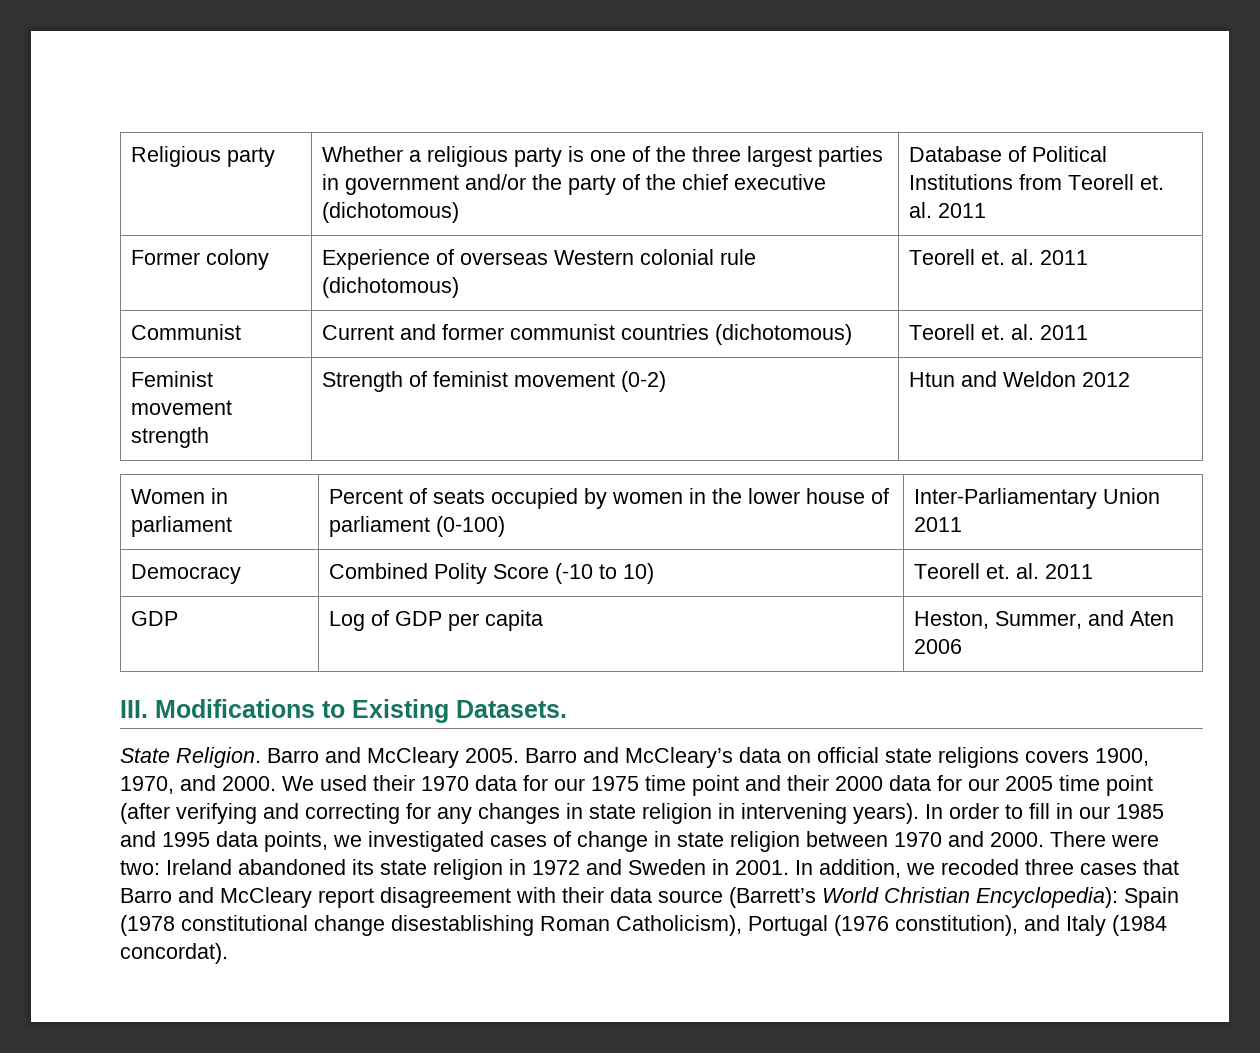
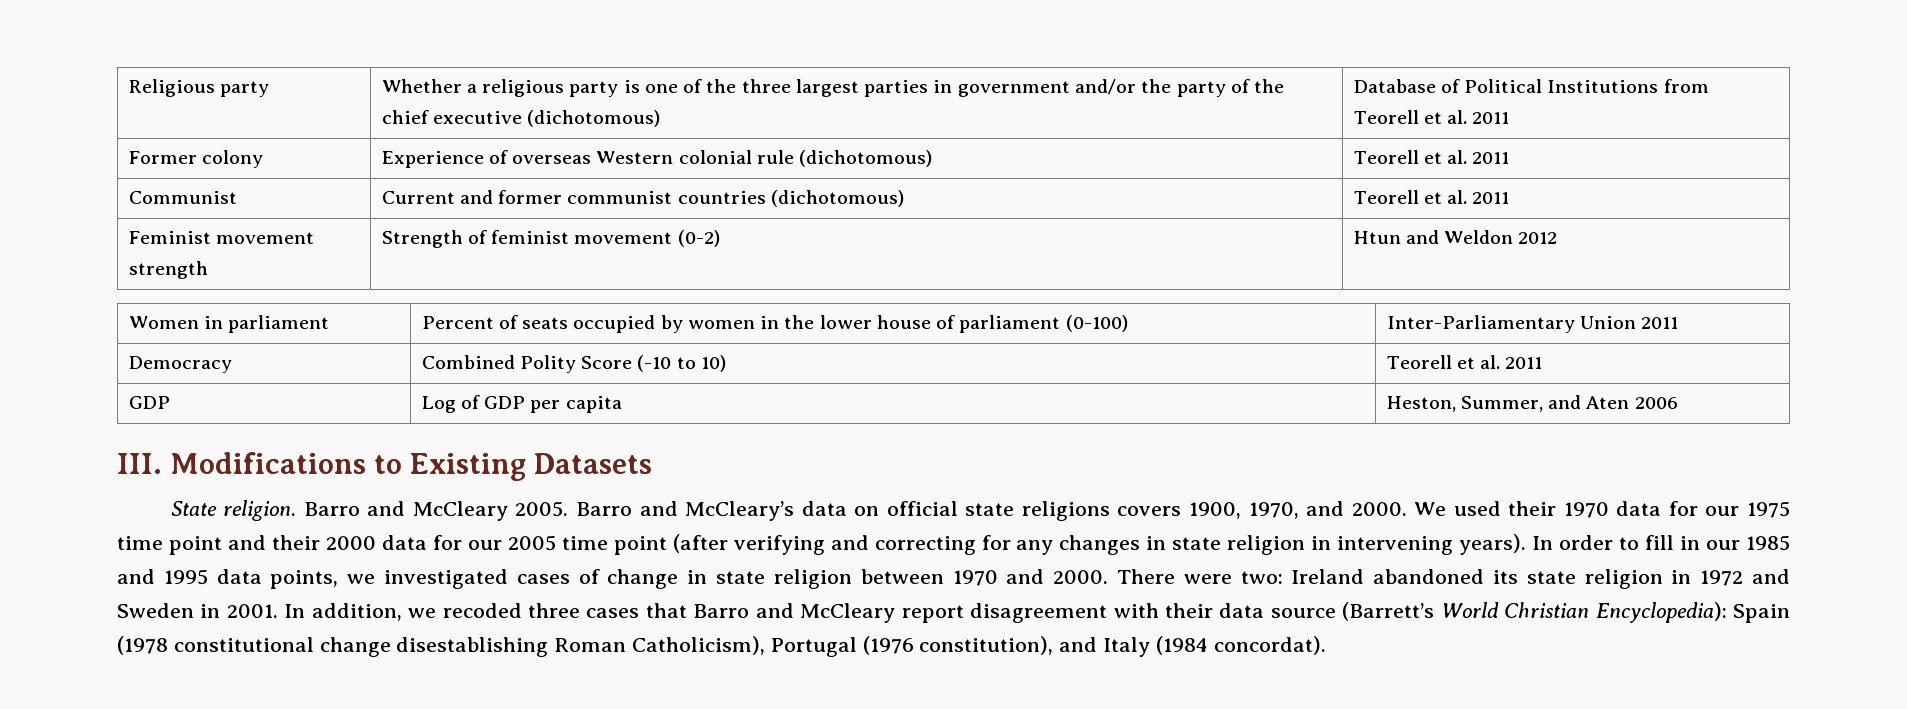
- Religious party | Whether a religious party is one of the three largest parties in government and/or the party of the chief executive (dichotomous) | Database of Political Institutions from Teorell et. al. 2011
+ Religious party | Whether a religious party is one of the three largest parties in government and/or the party of the chief executive (dichotomous) | Database of Political Institutions from Teorell et al. 2011
- Former colony | Experience of overseas Western colonial rule (dichotomous) | Teorell et. al. 2011
+ Former colony | Experience of overseas Western colonial rule (dichotomous) | Teorell et al. 2011
- Communist | Current and former communist countries (dichotomous) | Teorell et. al. 2011
+ Communist | Current and former communist countries (dichotomous) | Teorell et al. 2011
- Democracy | Combined Polity Score (-10 to 10) | Teorell et. al. 2011
+ Democracy | Combined Polity Score (-10 to 10) | Teorell et al. 2011
- III. Modifications to Existing Datasets.
+ III. Modifications to Existing Datasets
- State Religion.
+ State religion.

